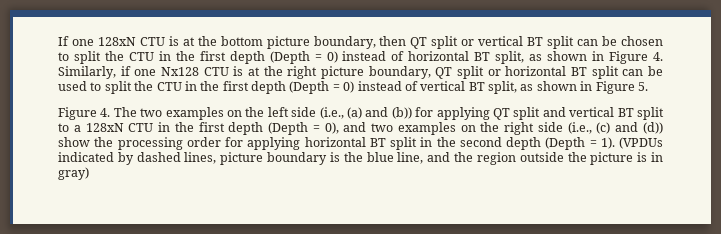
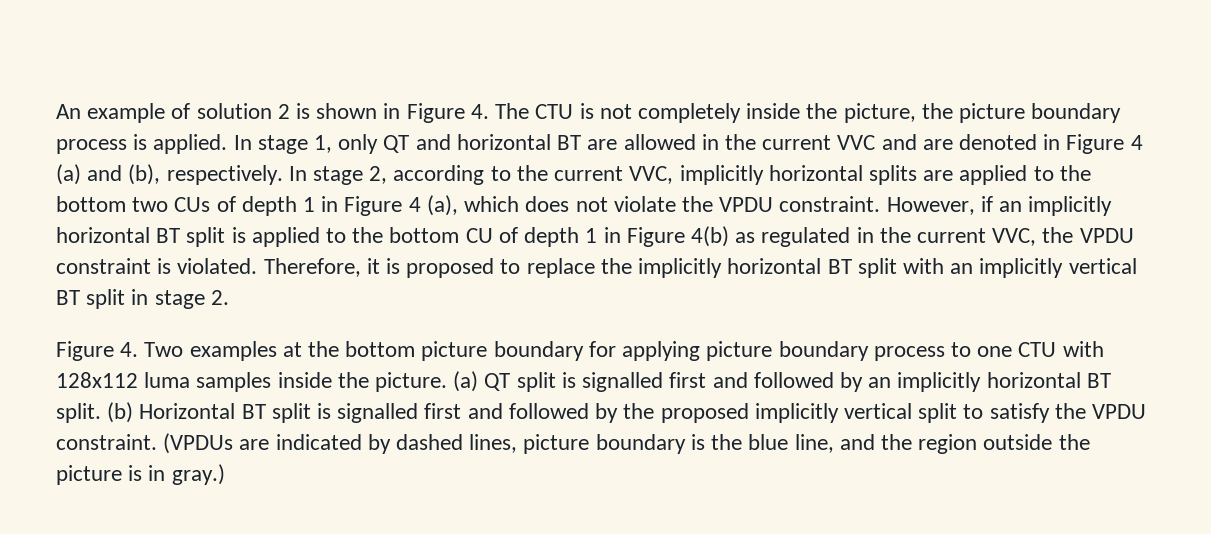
- If one 128xN CTU is at the bottom picture boundary, then QT split or vertical BT split can be chosen to split the CTU in the first depth (Depth = 0) instead of horizontal BT split, as shown in Figure 4. Similarly, if one Nx128 CTU is at the right picture boundary, QT split or horizontal BT split can be used to split the CTU in the first depth (Depth = 0) instead of vertical BT split, as shown in Figure 5.
- Figure 4. The two examples on the left side (i.e., (a) and (b)) for applying QT split and vertical BT split to a 128xN CTU in the first depth (Depth = 0), and two examples on the right side (i.e., (c) and (d)) show the processing order for applying horizontal BT split in the second depth (Depth = 1). (VPDUs indicated by dashed lines, picture boundary is the blue line, and the region outside the picture is in gray)
+ An example of solution 2 is shown in Figure 4. The CTU is not completely inside the picture, the picture boundary process is applied. In stage 1, only QT and horizontal BT are allowed in the current VVC and are denoted in Figure 4 (a) and (b), respectively. In stage 2, according to the current VVC, implicitly horizontal splits are applied to the bottom two CUs of depth 1 in Figure 4 (a), which does not violate the VPDU constraint. However, if an implicitly horizontal BT split is applied to the bottom CU of depth 1 in Figure 4(b) as regulated in the current VVC, the VPDU constraint is violated. Therefore, it is proposed to replace the implicitly horizontal BT split with an implicitly vertical BT split in stage 2.
+ Figure 4. Two examples at the bottom picture boundary for applying picture boundary process to one CTU with 128x112 luma samples inside the picture. (a) QT split is signalled first and followed by an implicitly horizontal BT split. (b) Horizontal BT split is signalled first and followed by the proposed implicitly vertical split to satisfy the VPDU constraint. (VPDUs are indicated by dashed lines, picture boundary is the blue line, and the region outside the picture is in gray.)

